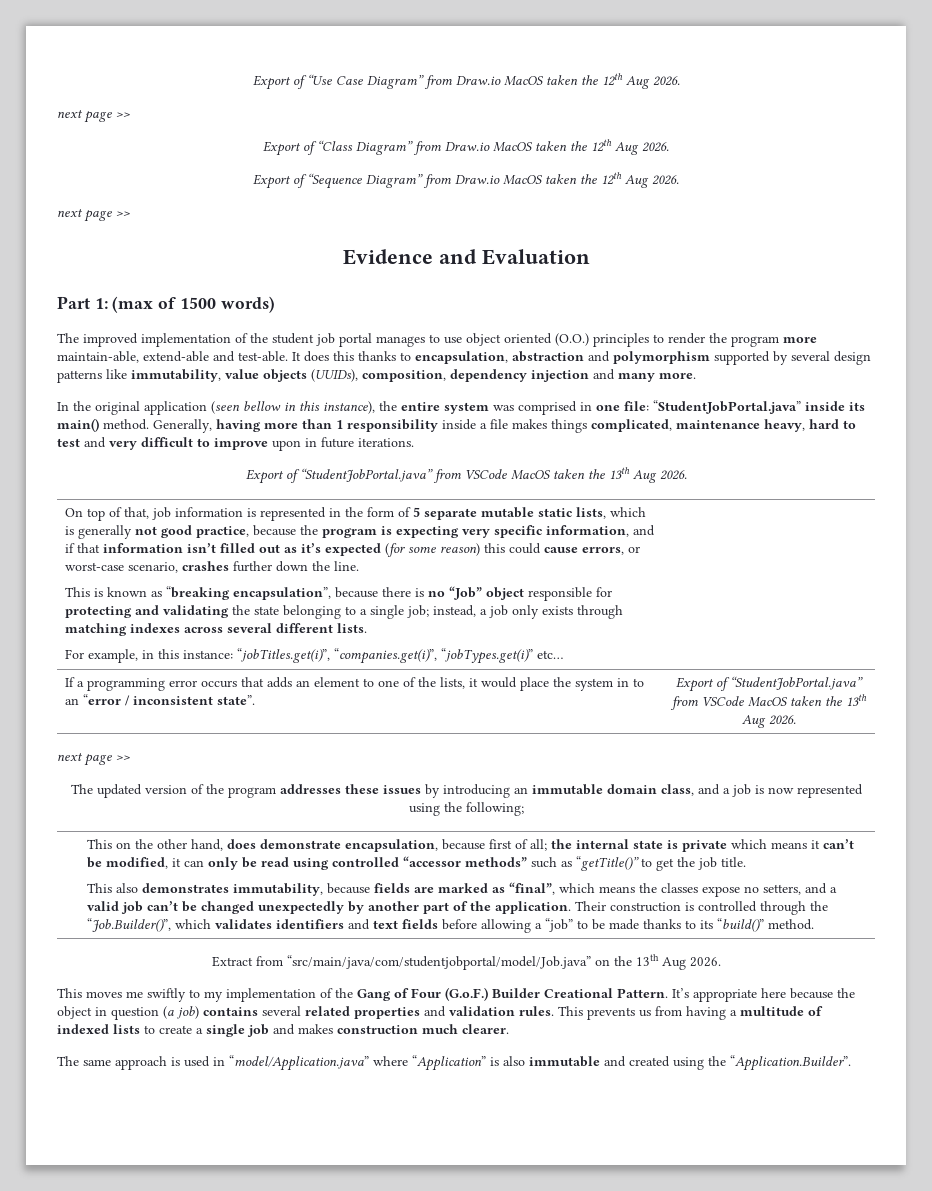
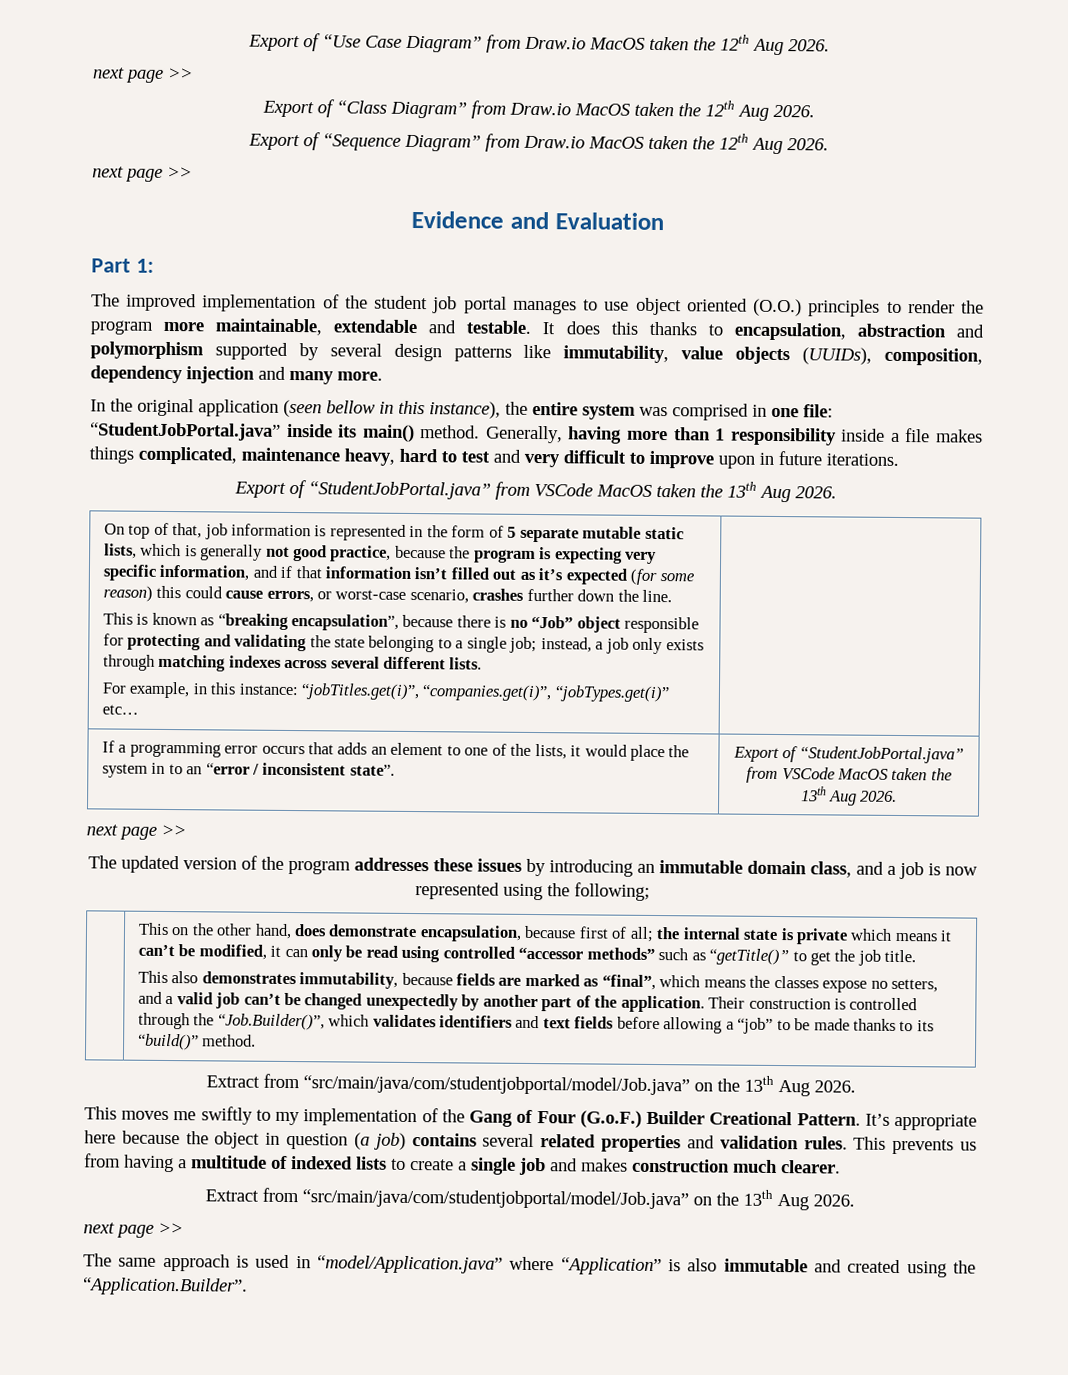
- Part 1: (max of 1500 words)
+ Part 1:
- The improved implementation of the student job portal manages to use object oriented (O.O.) principles to render the program more maintain-able, extend-able and test-able.
+ The improved implementation of the student job portal manages to use object oriented (O.O.) principles to render the program more maintainable, extendable and testable.
  This prevents us from having a multitude of indexed lists to create a single job and makes construction much clearer.
+ Extract from “src/main/java/com/studentjobportal/model/Job.java” on the 13th Aug 2026.
+ next page >>

